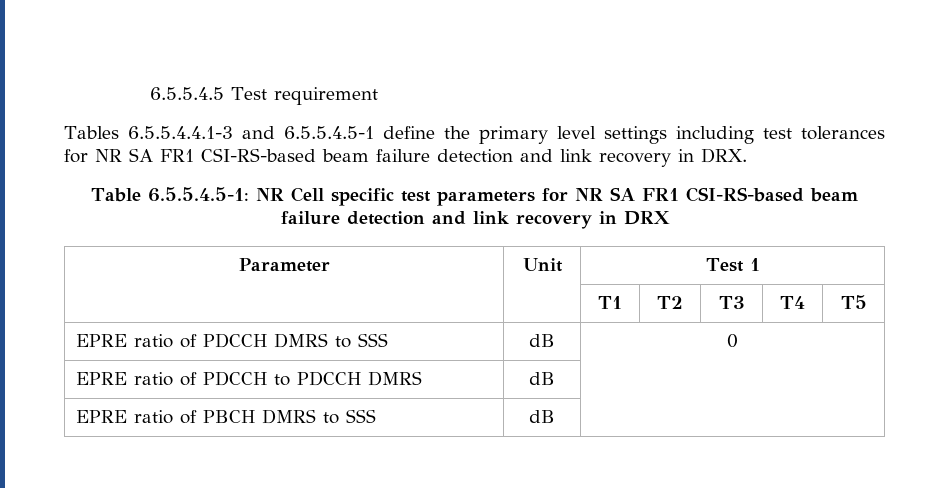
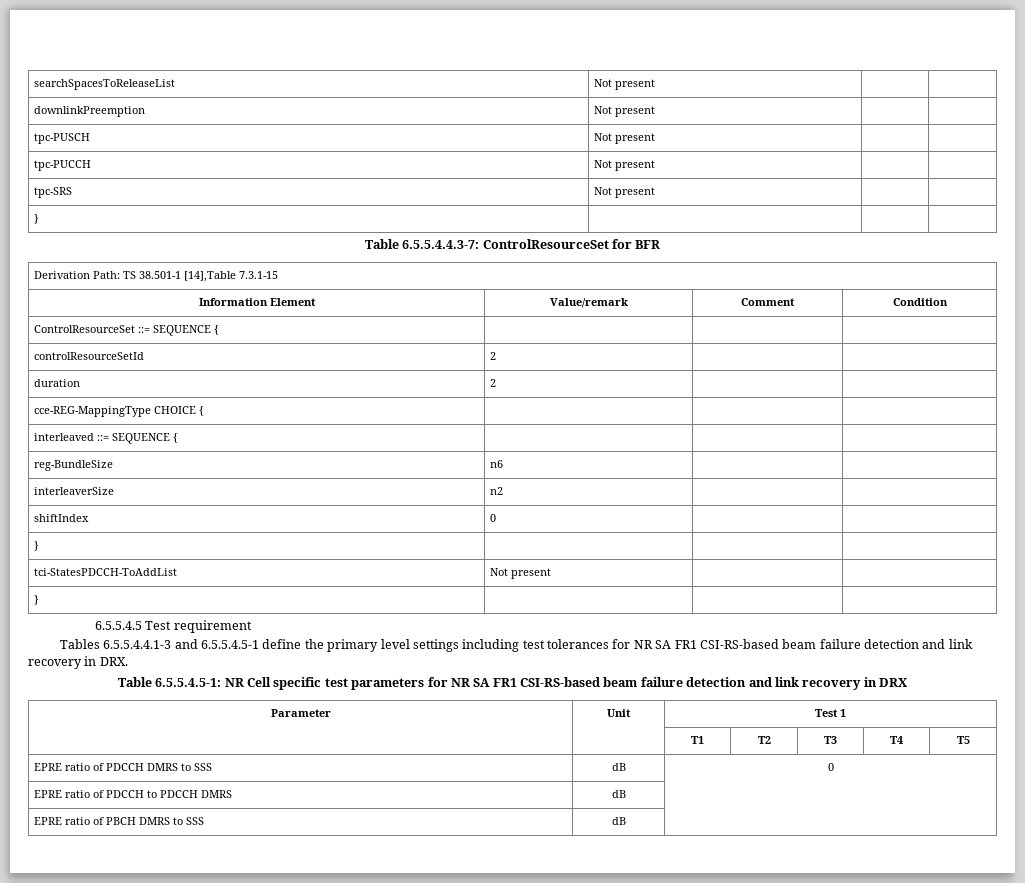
+ searchSpacesToReleaseList | Not present | |
+ downlinkPreemption | Not present | |
+ tpc-PUSCH | Not present | |
+ tpc-PUCCH | Not present | |
+ tpc-SRS | Not present | |
+ } | | |
+ Table 6.5.5.4.4.3-7: ControlResourceSet for BFR
+ Derivation Path: TS 38.501-1 [14],Table 7.3.1-15
+ Information Element | Value/remark | Comment | Condition
+ ControlResourceSet ::= SEQUENCE { | | |
+ controlResourceSetId | 2 | |
+ duration | 2 | |
+ cce-REG-MappingType CHOICE { | | |
+ interleaved ::= SEQUENCE { | | |
+ reg-BundleSize | n6 | |
+ interleaverSize | n2 | |
+ shiftIndex | 0 | |
+ } | | |
+ tci-StatesPDCCH-ToAddList | Not present | |
+ } | | |

